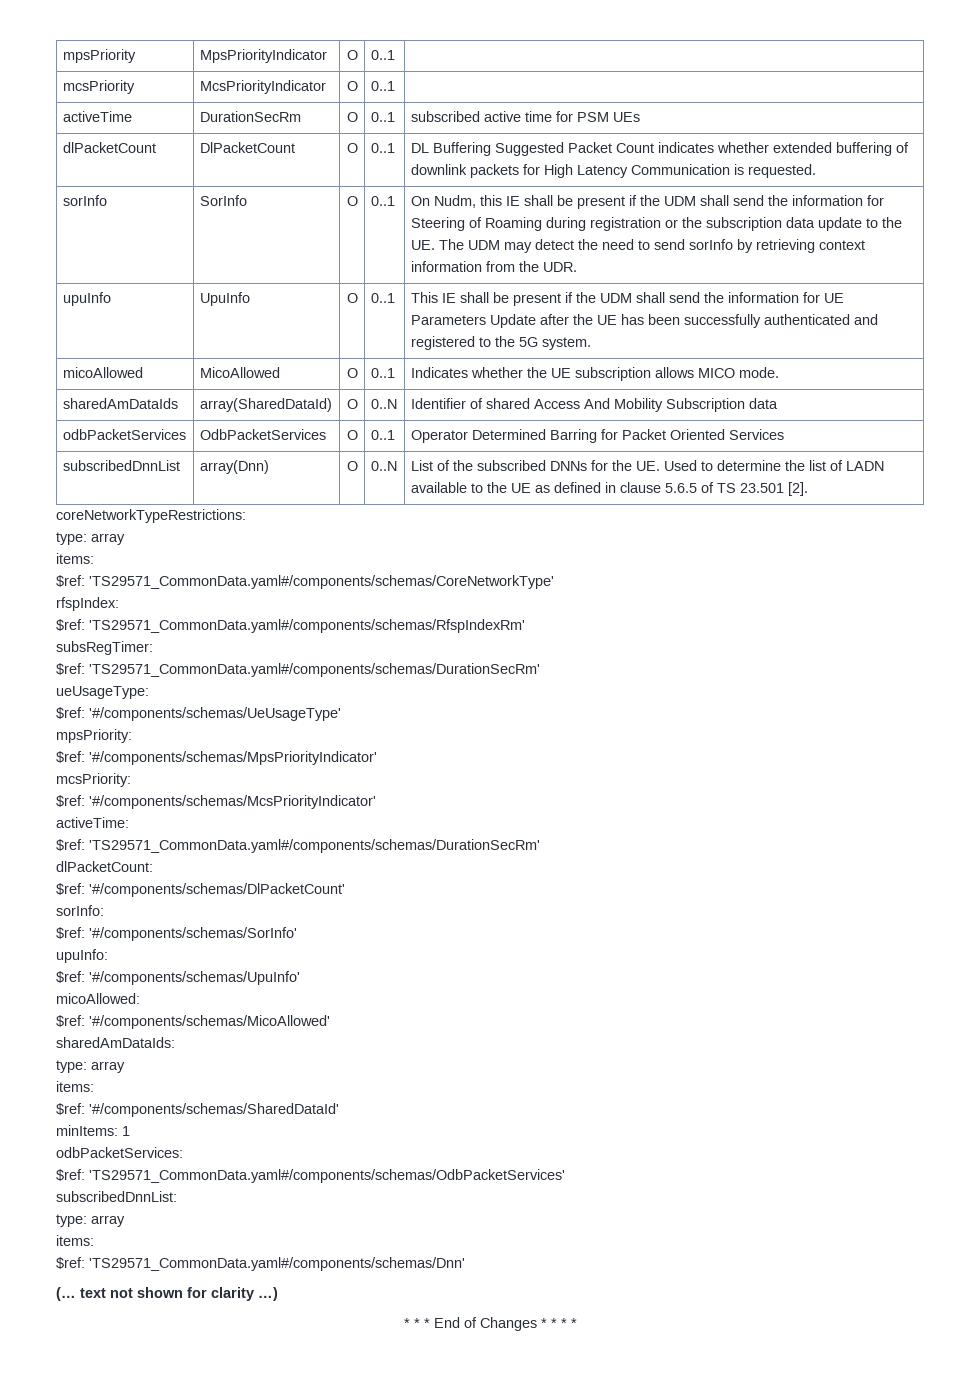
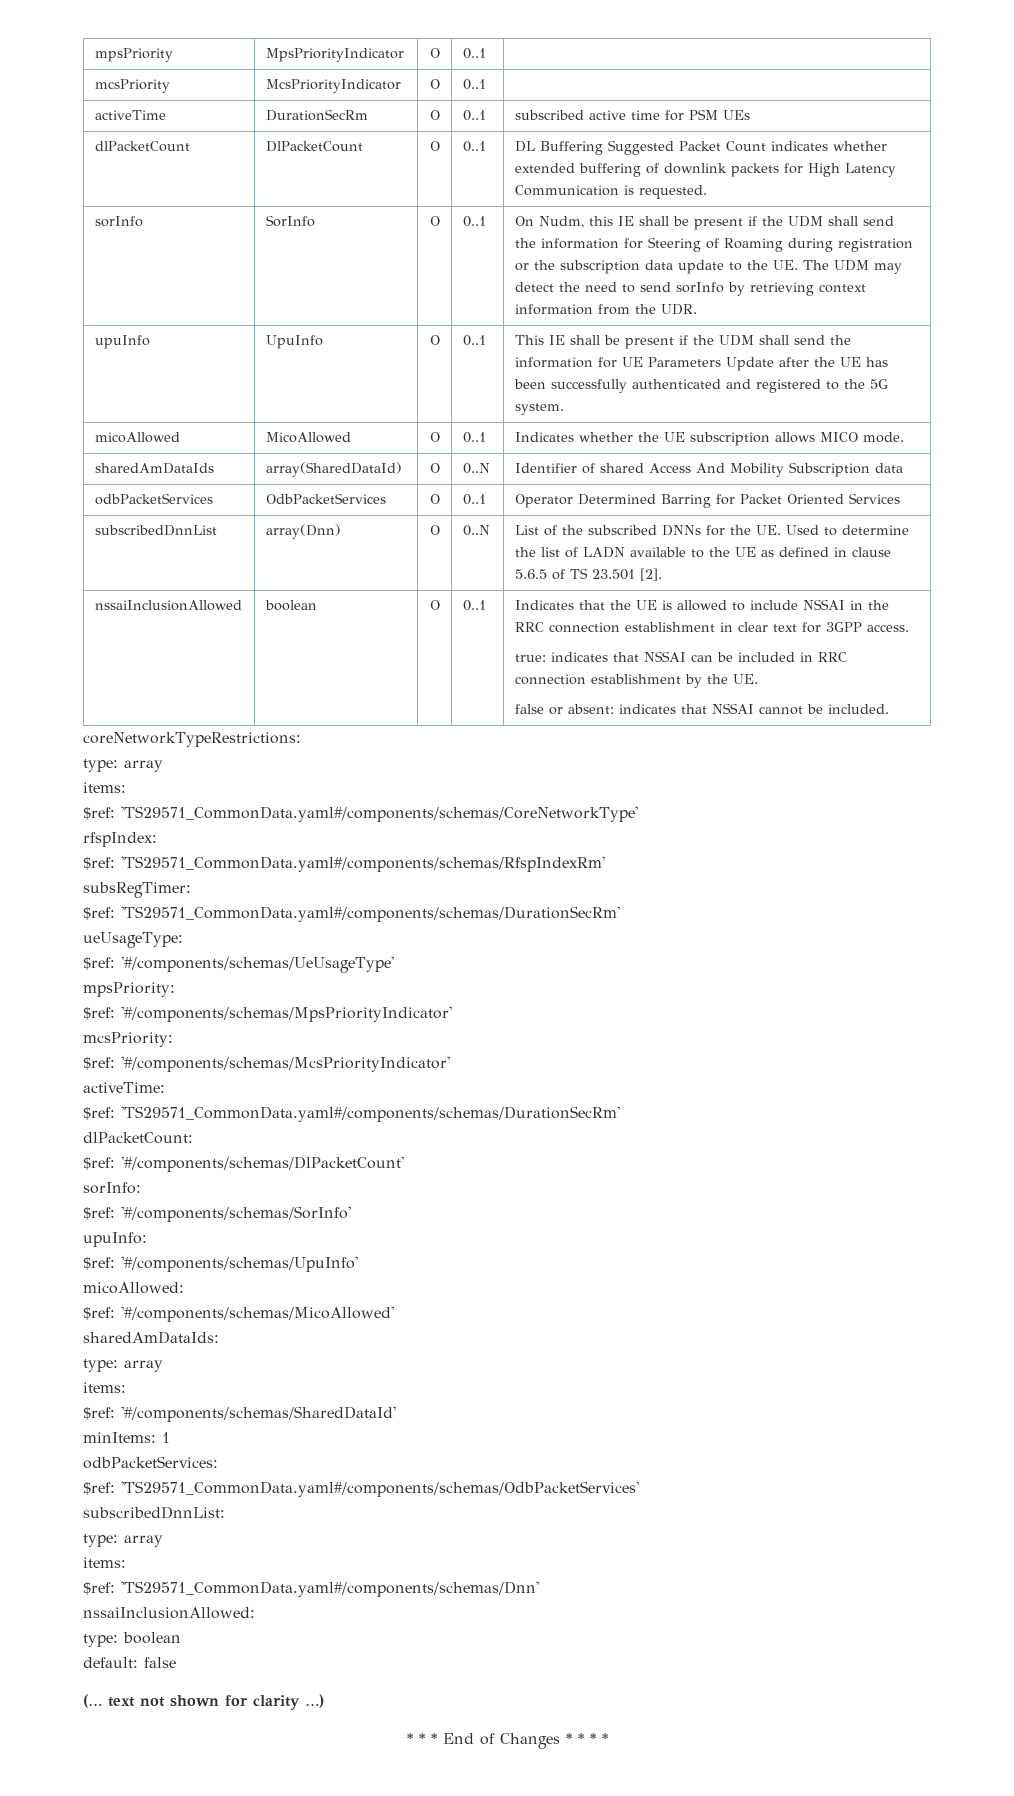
+ nssaiInclusionAllowed | boolean | O | 0..1 | Indicates that the UE is allowed to include NSSAI in the RRC connection establishment in clear text for 3GPP access.
+ true: indicates that NSSAI can be included in RRC connection establishment by the UE.
+ false or absent: indicates that NSSAI cannot be included.
+ nssaiInclusionAllowed:
+ type: boolean
+ default: false

